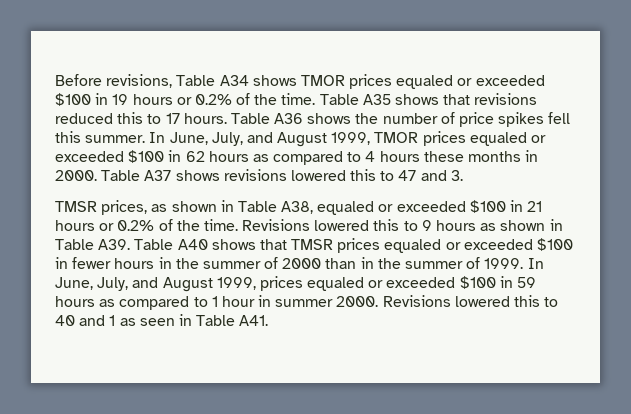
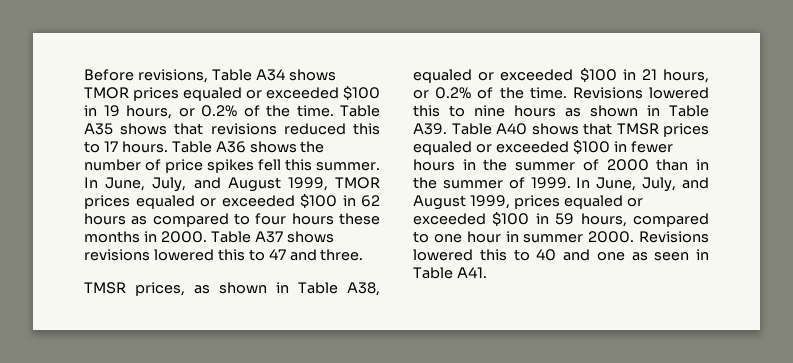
- Before revisions, Table A34 shows TMOR prices equaled or exceeded $100 in 19 hours or 0.2% of the time.
+ Before revisions, Table A34 shows TMOR prices equaled or exceeded $100 in 19 hours, or 0.2% of the time.
- In June, July, and August 1999, TMOR prices equaled or exceeded $100 in 62 hours as compared to 4 hours these months in 2000.
+ In June, July, and August 1999, TMOR prices equaled or exceeded $100 in 62 hours as compared to four hours these months in 2000.
- Table A37 shows revisions lowered this to 47 and 3.
+ Table A37 shows revisions lowered this to 47 and three.
- TMSR prices, as shown in Table A38, equaled or exceeded $100 in 21 hours or 0.2% of the time.
+ TMSR prices, as shown in Table A38, equaled or exceeded $100 in 21 hours, or 0.2% of the time.
- Revisions lowered this to 9 hours as shown in Table A39. Table A40 shows that TMSR prices equaled or exceeded $100 in fewer hours in the summer of 2000 than in the summer of 1999.
+ Revisions lowered this to nine hours as shown in Table A39. Table A40 shows that TMSR prices equaled or exceeded $100 in fewer hours in the summer of 2000 than in the summer of 1999.
- In June, July, and August 1999, prices equaled or exceeded $100 in 59 hours as compared to 1 hour in summer 2000.
+ In June, July, and August 1999, prices equaled or exceeded $100 in 59 hours, compared to one hour in summer 2000.
- Revisions lowered this to 40 and 1 as seen in Table A41.
+ Revisions lowered this to 40 and one as seen in Table A41.

